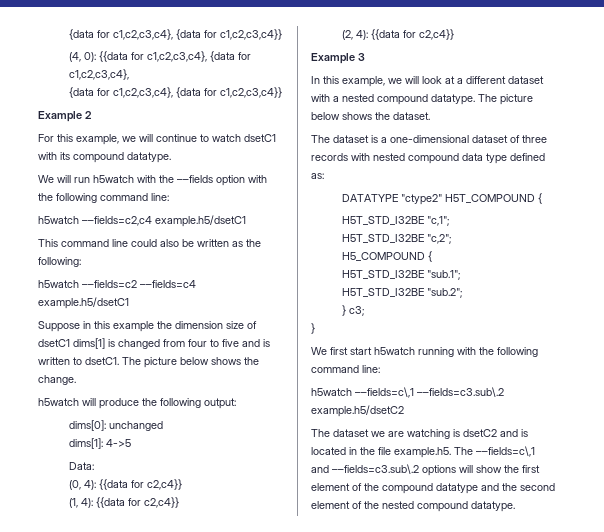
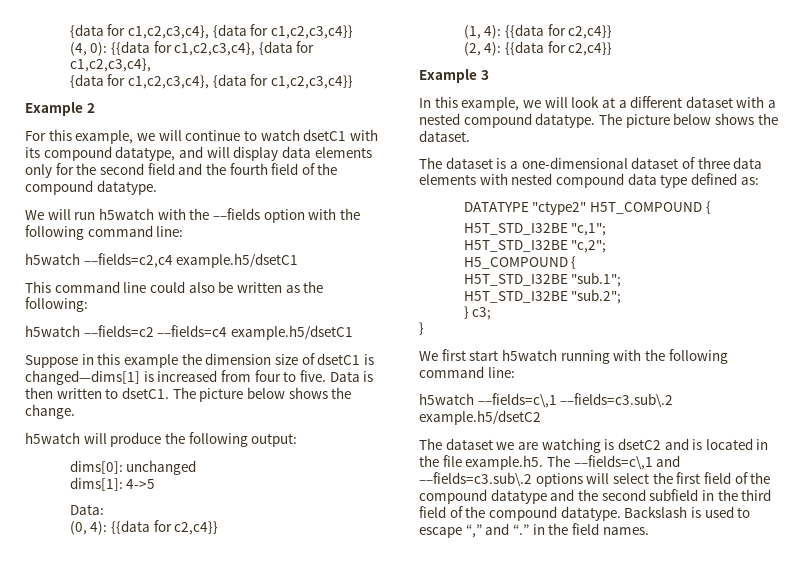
- For this example, we will continue to watch dsetC1 with its compound datatype.
+ For this example, we will continue to watch dsetC1 with its compound datatype, and will display data elements only for the second field and the fourth field of the compound datatype.
- Suppose in this example the dimension size of dsetC1 dims[1] is changed from four to five and is written to dsetC1.
+ Suppose in this example the dimension size of dsetC1 is changed—dims[1] is increased from four to five. Data is then written to dsetC1.
- The dataset is a one-dimensional dataset of three records with nested compound data type defined as:
+ The dataset is a one-dimensional dataset of three data elements with nested compound data type defined as:
- The dataset we are watching is dsetC2 and is located in the file example.h5. The ––fields=c\,1 and ––fields=c3.sub\.2 options will show the first element of the compound datatype and the second element of the nested compound datatype.
+ The dataset we are watching is dsetC2 and is located in the file example.h5. The ––fields=c\,1 and ––fields=c3.sub\.2 options will select the first field of the compound datatype and the second subfield in the third field of the compound datatype. Backslash is used to escape “,” and “.” in the field names.

